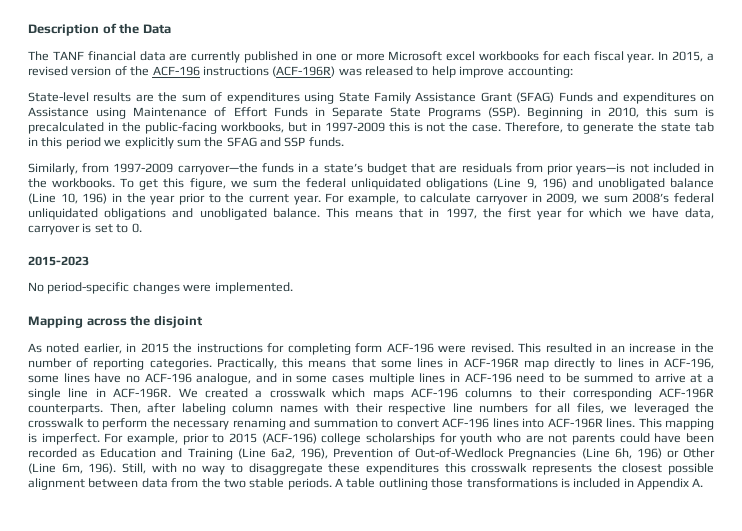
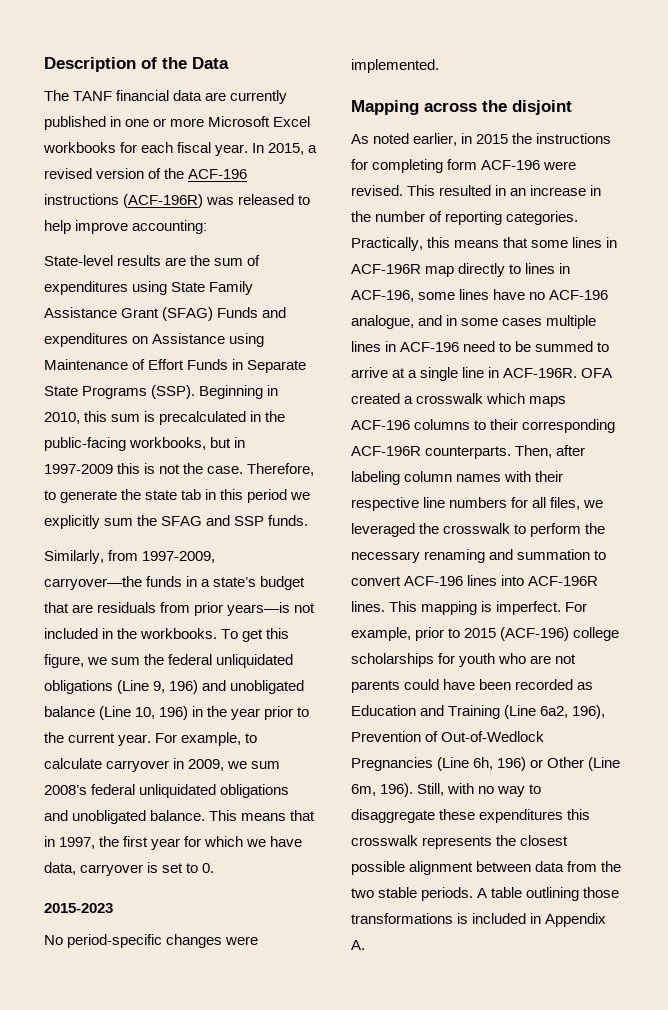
- The TANF financial data are currently published in one or more Microsoft excel workbooks for each fiscal year.
+ The TANF financial data are currently published in one or more Microsoft Excel workbooks for each fiscal year.
- Similarly, from 1997-2009 carryover—the funds in a state’s budget that are residuals from prior years—is not included in the workbooks.
+ Similarly, from 1997-2009, carryover—the funds in a state’s budget that are residuals from prior years—is not included in the workbooks.
- We created a crosswalk which maps ACF-196 columns to their corresponding ACF-196R counterparts.
+ OFA created a crosswalk which maps ACF-196 columns to their corresponding ACF-196R counterparts.

